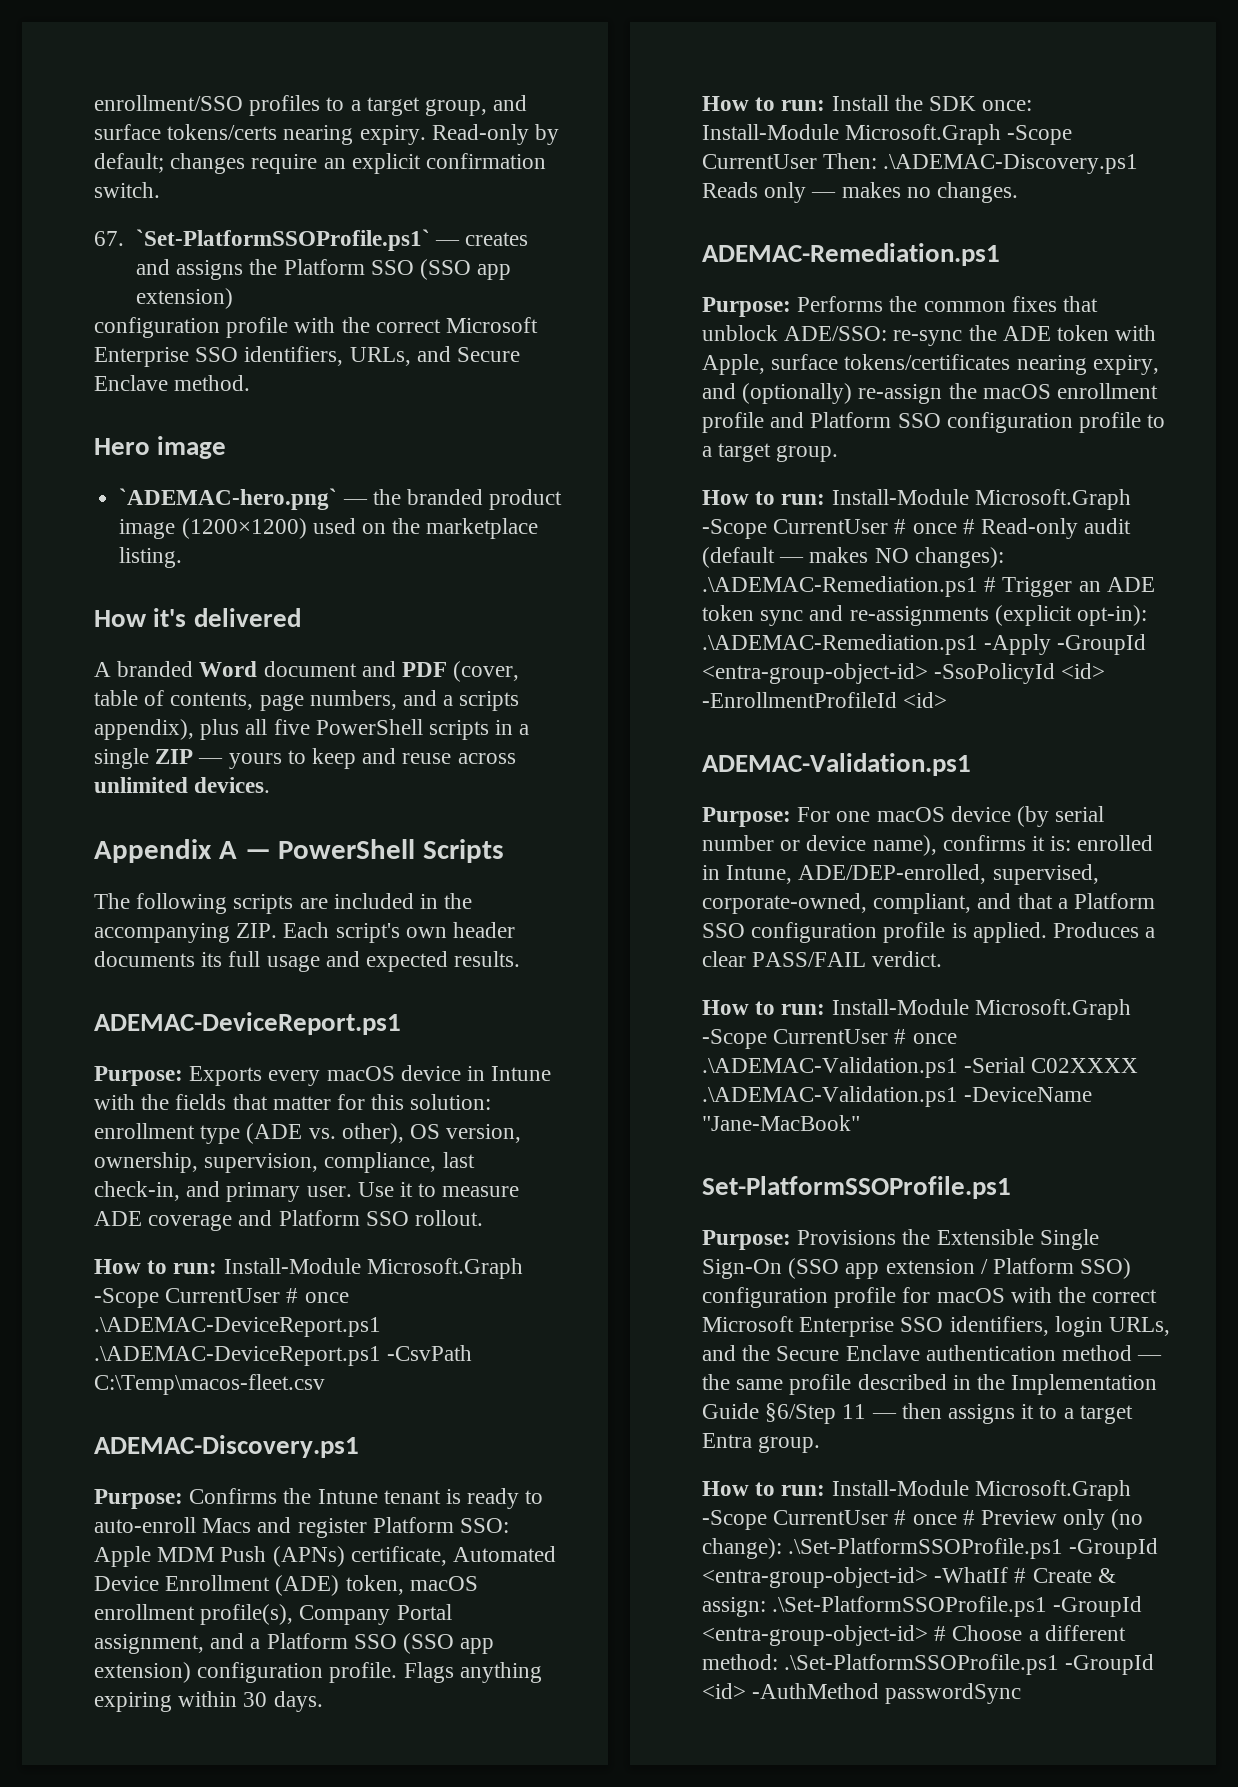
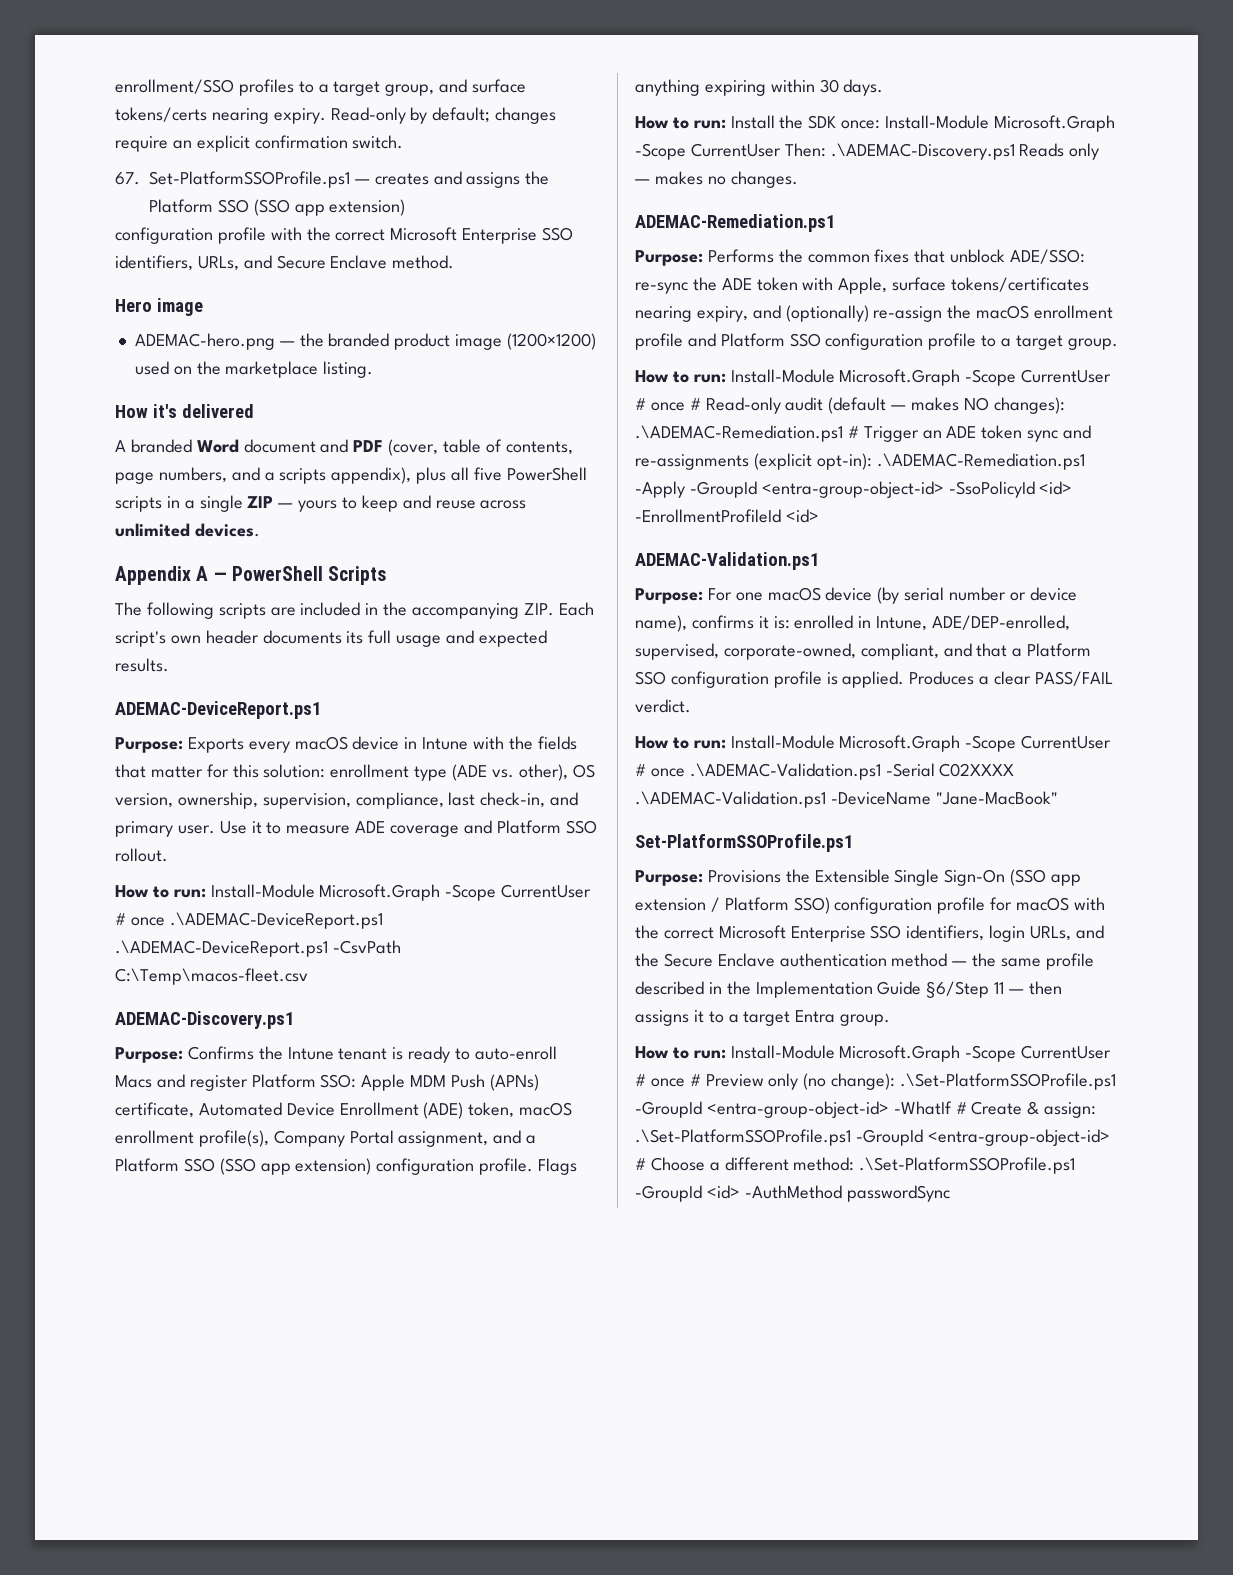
- 67. `Set-PlatformSSOProfile.ps1` — creates and assigns the Platform SSO (SSO app extension)
+ 67. Set-PlatformSSOProfile.ps1 — creates and assigns the Platform SSO (SSO app extension)
- `ADEMAC-hero.png` — the branded product image (1200×1200) used on the marketplace listing.
+ ADEMAC-hero.png — the branded product image (1200×1200) used on the marketplace listing.

